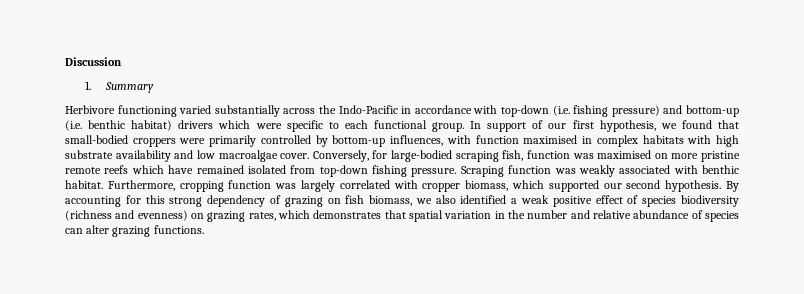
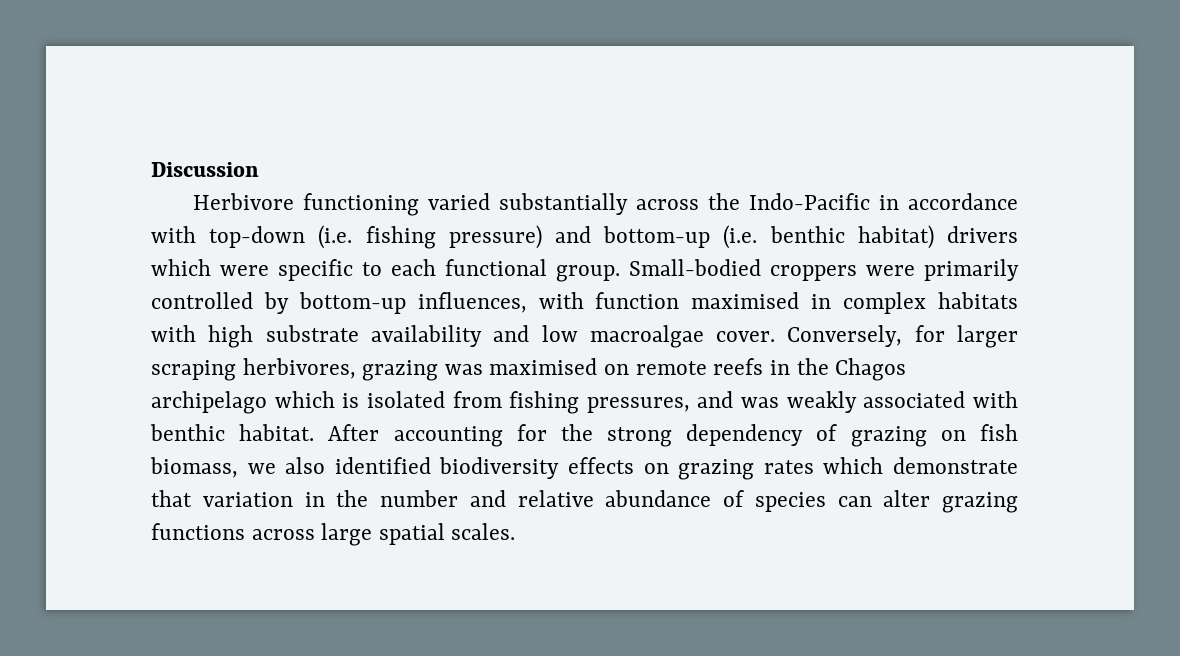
- 1. Summary
- In support of our first hypothesis, we found that small-bodied croppers were primarily controlled by bottom-up influences, with function maximised in complex habitats with high substrate availability and low macroalgae cover.
+ Small-bodied croppers were primarily controlled by bottom-up influences, with function maximised in complex habitats with high substrate availability and low macroalgae cover.
- Conversely, for large-bodied scraping fish, function was maximised on more pristine remote reefs which have remained isolated from top-down fishing pressure. Scraping function was weakly associated with benthic habitat.
+ Conversely, for larger scraping herbivores, grazing was maximised on remote reefs in the Chagos archipelago which is isolated from fishing pressures, and was weakly associated with benthic habitat.
- Furthermore, cropping function was largely correlated with cropper biomass, which supported our second hypothesis. By accounting for this strong dependency of grazing on fish biomass, we also identified a weak positive effect of species biodiversity (richness and evenness) on grazing rates, which demonstrates that spatial variation in the number and relative abundance of species can alter grazing functions.
+ After accounting for the strong dependency of grazing on fish biomass, we also identified biodiversity effects on grazing rates which demonstrate that variation in the number and relative abundance of species can alter grazing functions across large spatial scales.

